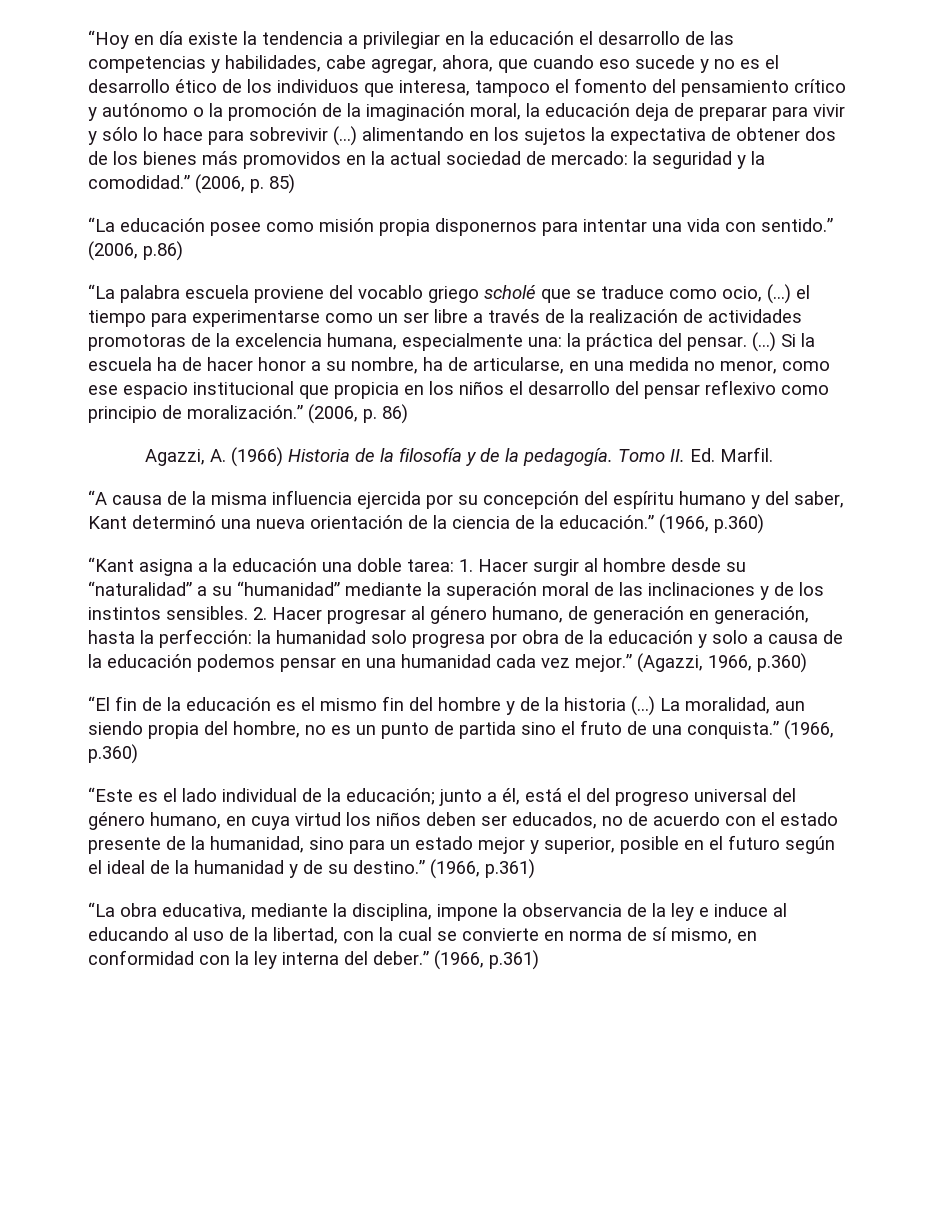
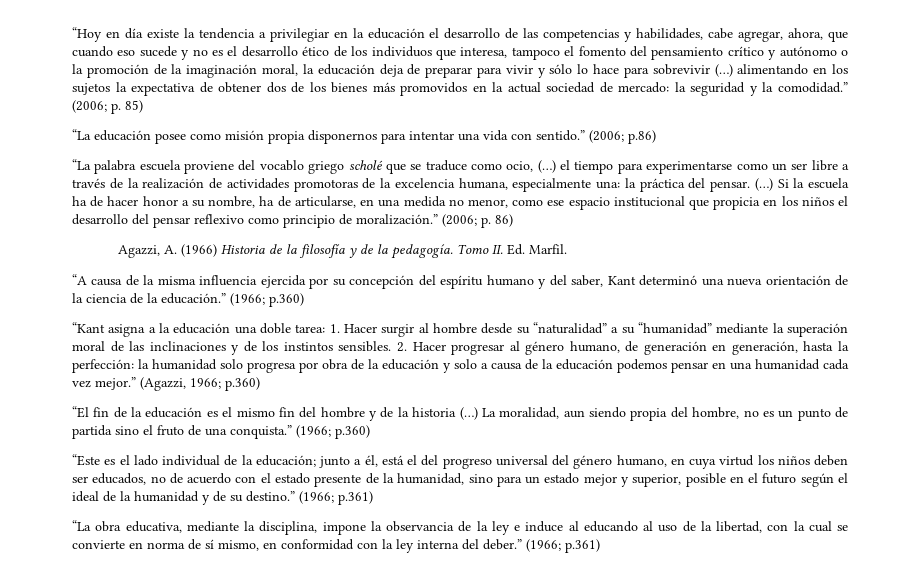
- (2006, p. 85)
+ (2006; p. 85)
- (2006, p.86)
+ (2006; p.86)
- (2006, p. 86)
+ (2006; p. 86)
- “A causa de la misma influencia ejercida por su concepción del espíritu humano y del saber, Kant determinó una nueva orientación de la ciencia de la educación.” (1966, p.360)
+ “A causa de la misma influencia ejercida por su concepción del espíritu humano y del saber, Kant determinó una nueva orientación de la ciencia de la educación.” (1966; p.360)
- (Agazzi, 1966, p.360)
+ (Agazzi, 1966; p.360)
- La moralidad, aun siendo propia del hombre, no es un punto de partida sino el fruto de una conquista.” (1966, p.360)
+ La moralidad, aun siendo propia del hombre, no es un punto de partida sino el fruto de una conquista.” (1966; p.360)
- “Este es el lado individual de la educación; junto a él, está el del progreso universal del género humano, en cuya virtud los niños deben ser educados, no de acuerdo con el estado presente de la humanidad, sino para un estado mejor y superior, posible en el futuro según el ideal de la humanidad y de su destino.” (1966, p.361)
+ “Este es el lado individual de la educación; junto a él, está el del progreso universal del género humano, en cuya virtud los niños deben ser educados, no de acuerdo con el estado presente de la humanidad, sino para un estado mejor y superior, posible en el futuro según el ideal de la humanidad y de su destino.” (1966; p.361)
- “La obra educativa, mediante la disciplina, impone la observancia de la ley e induce al educando al uso de la libertad, con la cual se convierte en norma de sí mismo, en conformidad con la ley interna del deber.” (1966, p.361)
+ “La obra educativa, mediante la disciplina, impone la observancia de la ley e induce al educando al uso de la libertad, con la cual se convierte en norma de sí mismo, en conformidad con la ley interna del deber.” (1966; p.361)

